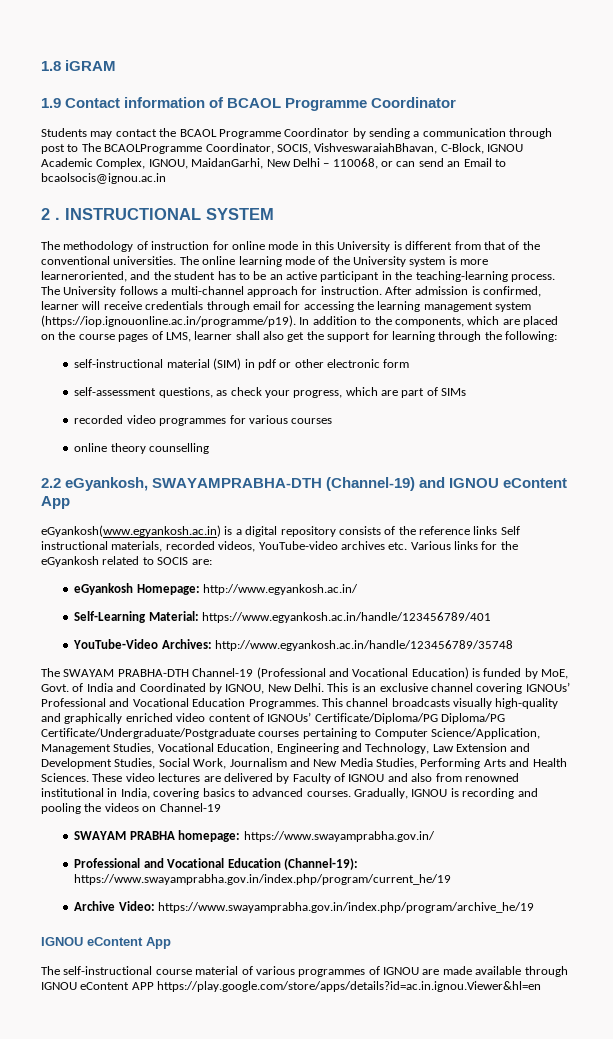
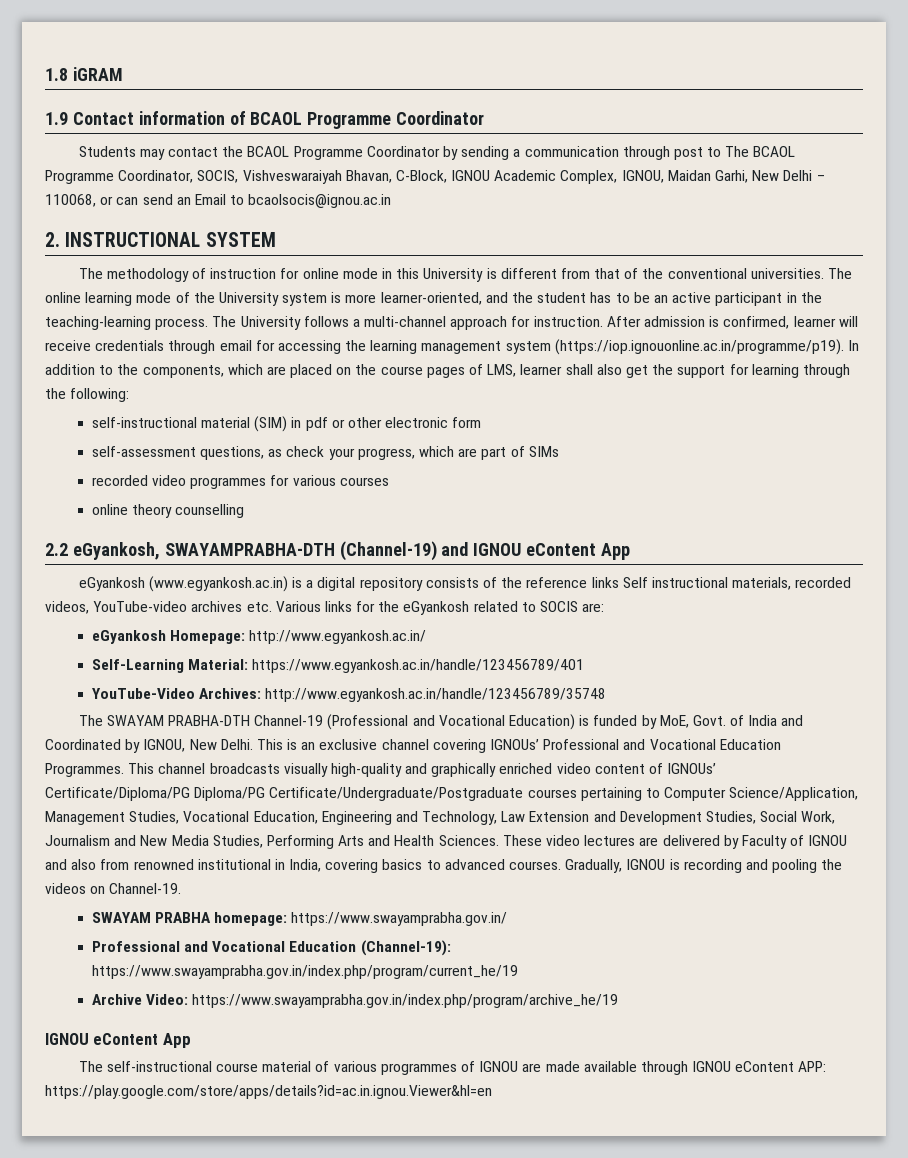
- Students may contact the BCAOL Programme Coordinator by sending a communication through post to The BCAOLProgramme Coordinator, SOCIS, VishveswaraiahBhavan, C-Block, IGNOU Academic Complex, IGNOU, MaidanGarhi, New Delhi – 110068, or can send an Email to bcaolsocis@ignou.ac.in
+ Students may contact the BCAOL Programme Coordinator by sending a communication through post to The BCAOL Programme Coordinator, SOCIS, Vishveswaraiyah Bhavan, C-Block, IGNOU Academic Complex, IGNOU, Maidan Garhi, New Delhi – 110068, or can send an Email to bcaolsocis@ignou.ac.in
- 2 . INSTRUCTIONAL SYSTEM
+ 2. INSTRUCTIONAL SYSTEM
- The online learning mode of the University system is more learneroriented, and the student has to be an active participant in the teaching-learning process.
+ The online learning mode of the University system is more learner-oriented, and the student has to be an active participant in the teaching-learning process.
- eGyankosh(www.egyankosh.ac.in) is a digital repository consists of the reference links Self instructional materials, recorded videos, YouTube-video archives etc. Various links for the eGyankosh related to SOCIS are:
+ eGyankosh (www.egyankosh.ac.in) is a digital repository consists of the reference links Self instructional materials, recorded videos, YouTube-video archives etc. Various links for the eGyankosh related to SOCIS are:
- Gradually, IGNOU is recording and pooling the videos on Channel-19
+ Gradually, IGNOU is recording and pooling the videos on Channel-19.
- The self-instructional course material of various programmes of IGNOU are made available through IGNOU eContent APP https://play.google.com/store/apps/details?id=ac.in.ignou.Viewer&hl=en
+ The self-instructional course material of various programmes of IGNOU are made available through IGNOU eContent APP: https://play.google.com/store/apps/details?id=ac.in.ignou.Viewer&hl=en

